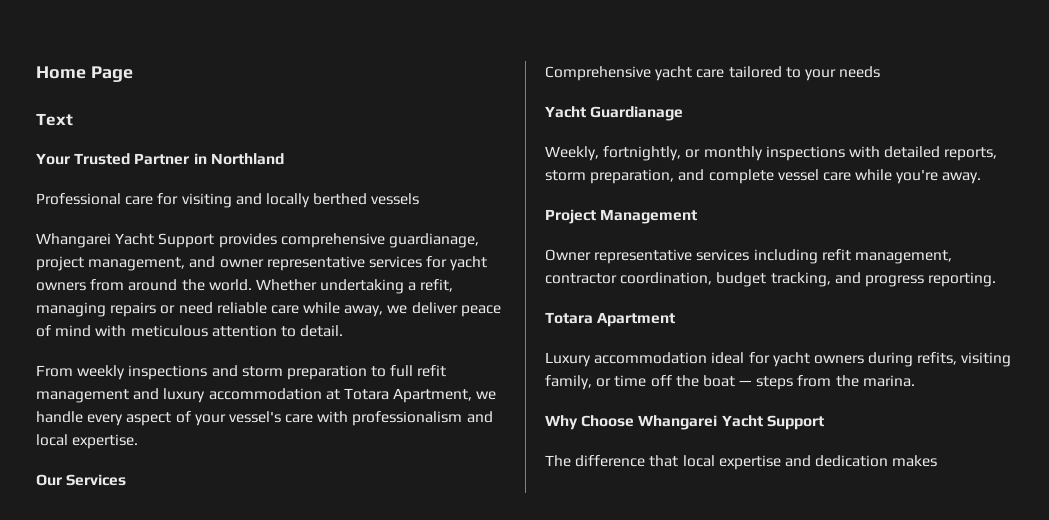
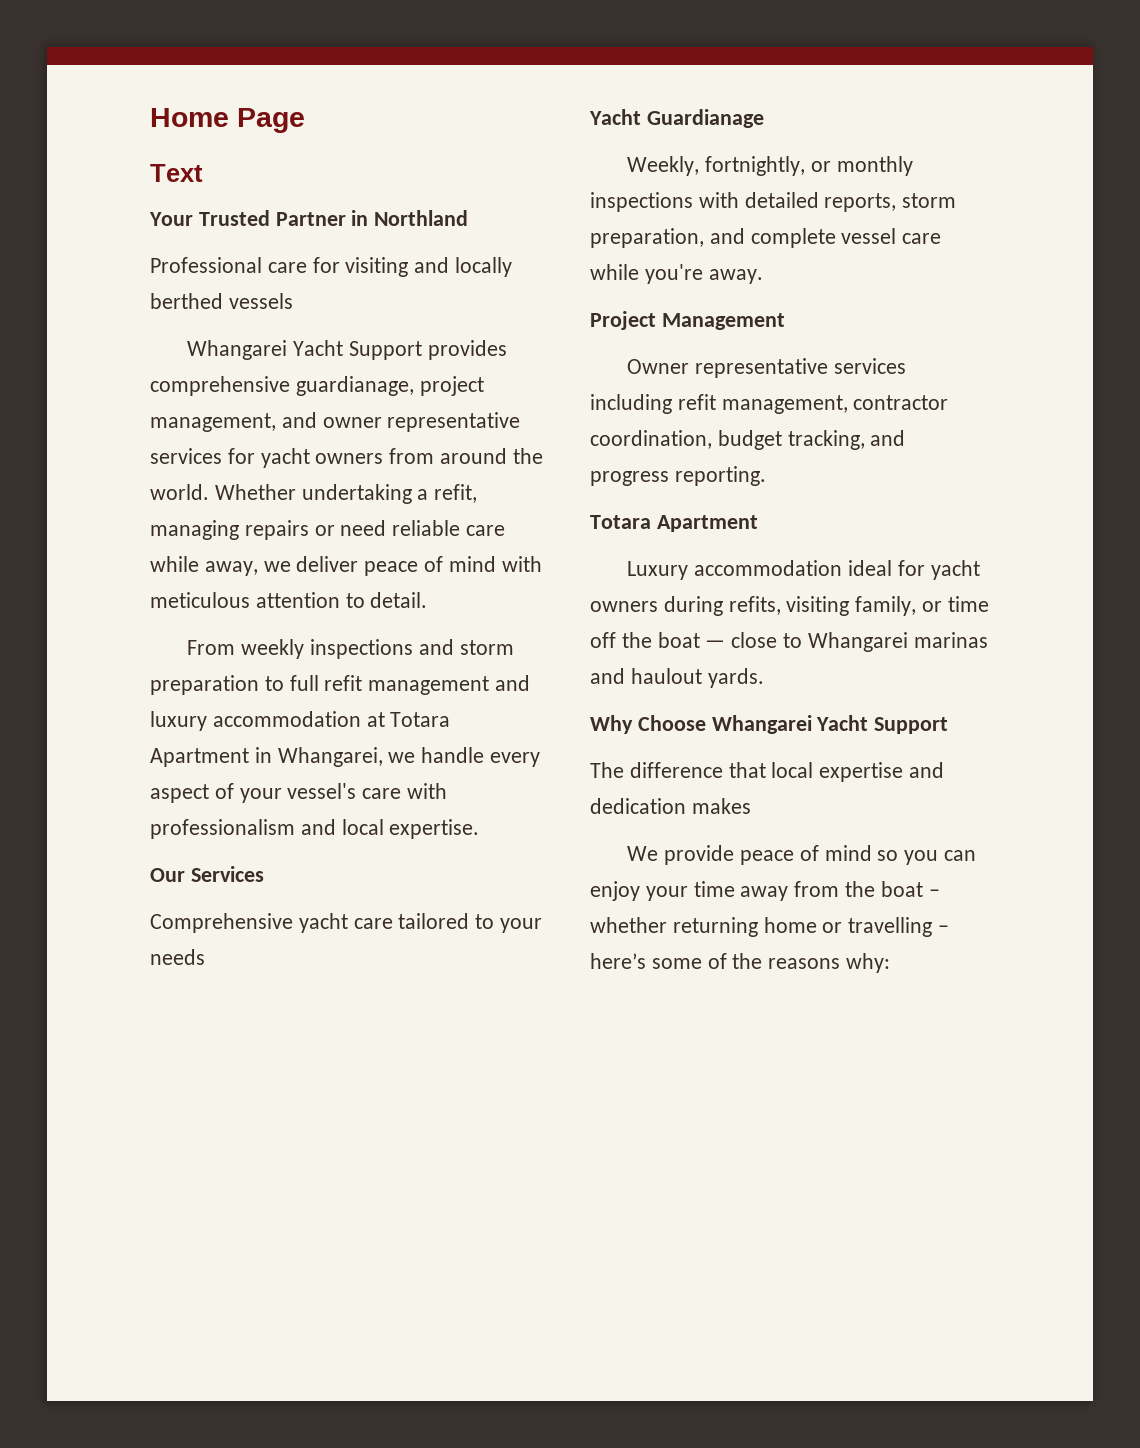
- From weekly inspections and storm preparation to full refit management and luxury accommodation at Totara Apartment, we handle every aspect of your vessel's care with professionalism and local expertise.
+ From weekly inspections and storm preparation to full refit management and luxury accommodation at Totara Apartment in Whangarei, we handle every aspect of your vessel's care with professionalism and local expertise.
- Luxury accommodation ideal for yacht owners during refits, visiting family, or time off the boat — steps from the marina.
+ Luxury accommodation ideal for yacht owners during refits, visiting family, or time off the boat — close to Whangarei marinas and haulout yards.
+ We provide peace of mind so you can enjoy your time away from the boat – whether returning home or travelling – here’s some of the reasons why:

